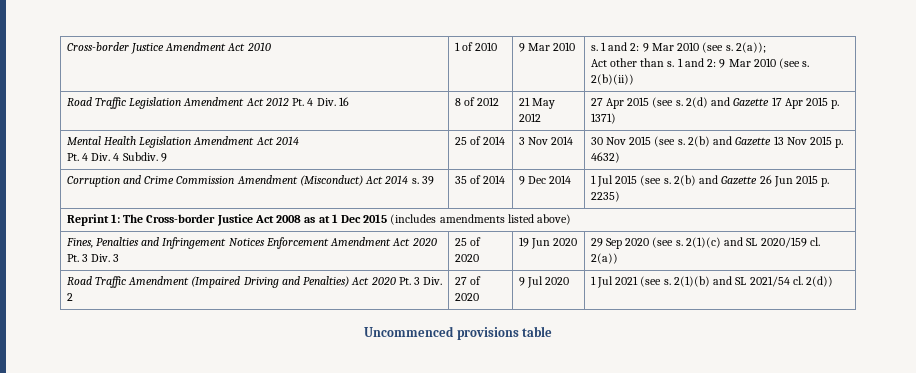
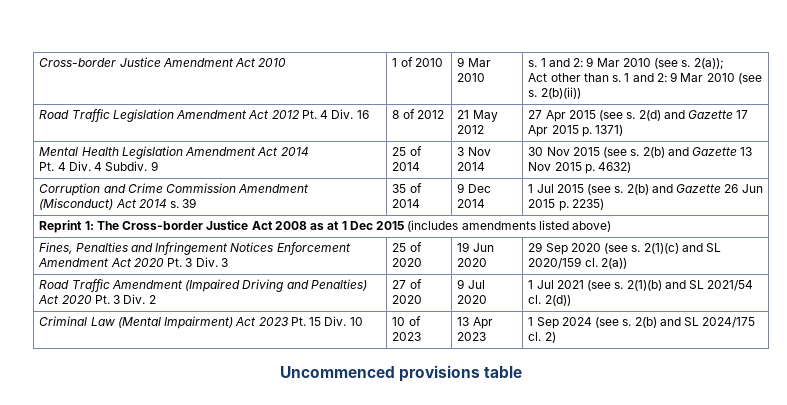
+ Criminal Law (Mental Impairment) Act 2023 Pt. 15 Div. 10 | 10 of 2023 | 13 Apr 2023 | 1 Sep 2024 (see s. 2(b) and SL 2024/175 cl. 2)

